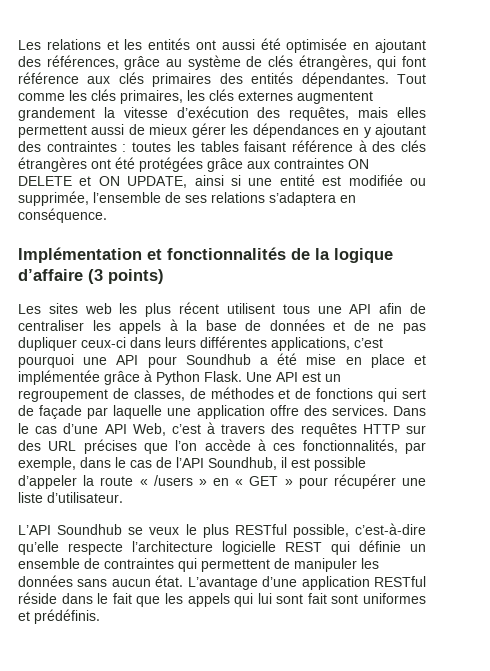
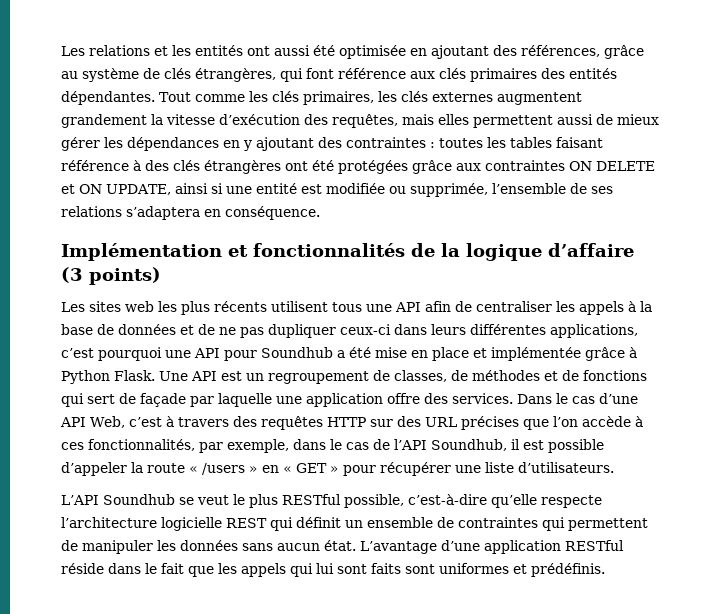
- Les sites web les plus récent utilisent tous une API afin de centraliser les appels à la base de données et de ne pas dupliquer ceux-ci dans leurs différentes applications, c’est pourquoi une API pour Soundhub a été mise en place et implémentée grâce à Python Flask.
+ Les sites web les plus récents utilisent tous une API afin de centraliser les appels à la base de données et de ne pas dupliquer ceux-ci dans leurs différentes applications, c’est pourquoi une API pour Soundhub a été mise en place et implémentée grâce à Python Flask.
- Dans le cas d’une API Web, c’est à travers des requêtes HTTP sur des URL précises que l’on accède à ces fonctionnalités, par exemple, dans le cas de l’API Soundhub, il est possible d’appeler la route « /users » en « GET » pour récupérer une liste d’utilisateur.
+ Dans le cas d’une API Web, c’est à travers des requêtes HTTP sur des URL précises que l’on accède à ces fonctionnalités, par exemple, dans le cas de l’API Soundhub, il est possible d’appeler la route « /users » en « GET » pour récupérer une liste d’utilisateurs.
- L’API Soundhub se veux le plus RESTful possible, c’est-à-dire qu’elle respecte l’architecture logicielle REST qui définie un ensemble de contraintes qui permettent de manipuler les données sans aucun état.
+ L’API Soundhub se veut le plus RESTful possible, c’est-à-dire qu’elle respecte l’architecture logicielle REST qui définit un ensemble de contraintes qui permettent de manipuler les données sans aucun état.
- L’avantage d’une application RESTful réside dans le fait que les appels qui lui sont fait sont uniformes et prédéfinis.
+ L’avantage d’une application RESTful réside dans le fait que les appels qui lui sont faits sont uniformes et prédéfinis.

